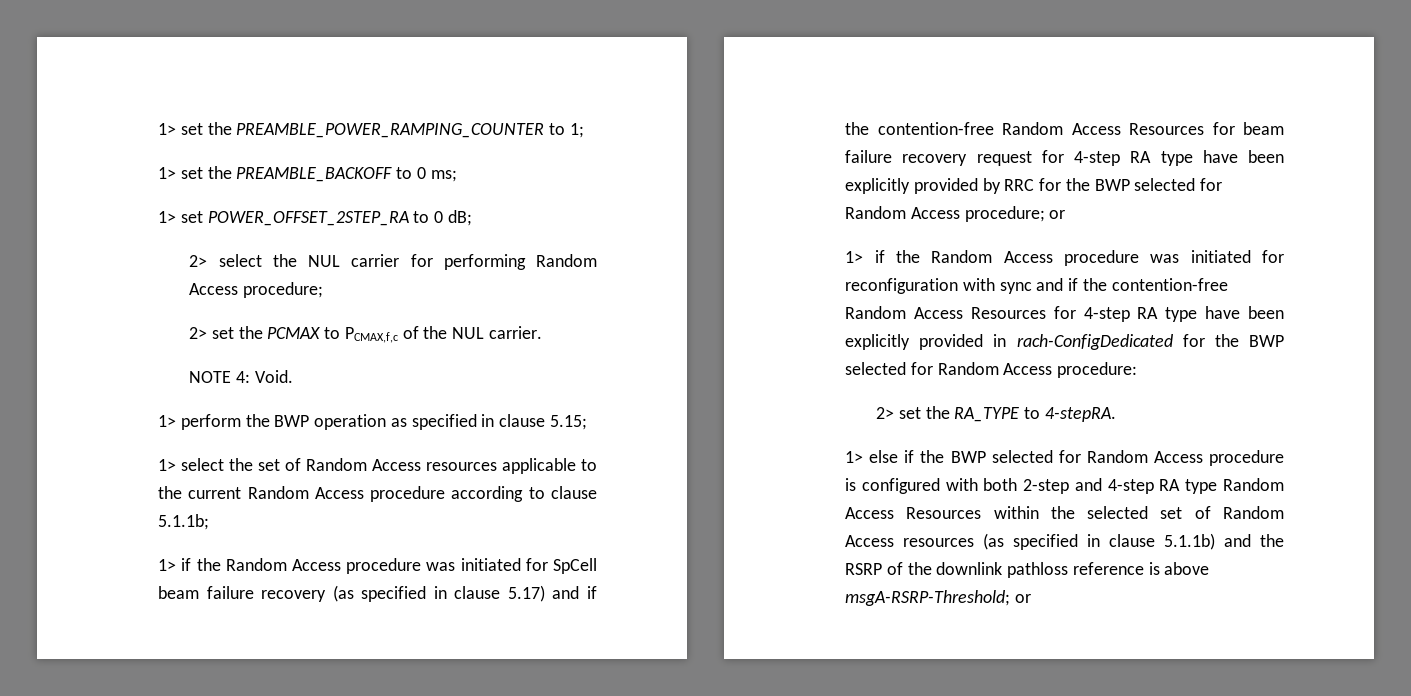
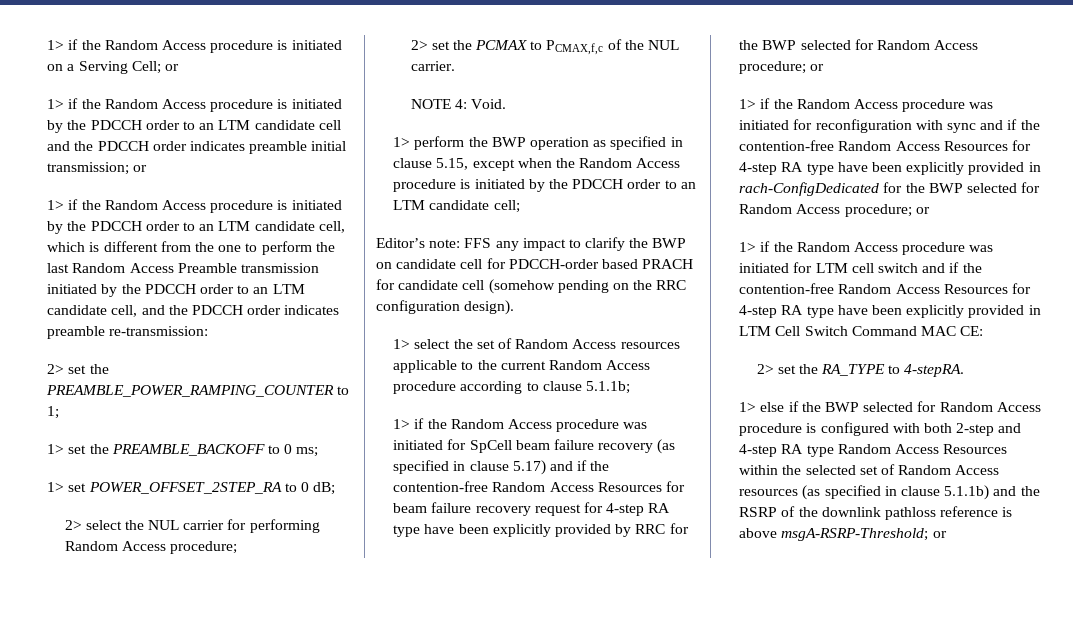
- 1> set the PREAMBLE_POWER_RAMPING_COUNTER to 1;
+ 1> if the Random Access procedure is initiated on a Serving Cell; or
+ 1> if the Random Access procedure is initiated by the PDCCH order to an LTM candidate cell and the PDCCH order indicates preamble initial transmission; or
+ 1> if the Random Access procedure is initiated by the PDCCH order to an LTM candidate cell, which is different from the one to perform the last Random Access Preamble transmission initiated by the PDCCH order to an LTM candidate cell, and the PDCCH order indicates preamble re-transmission:
+ 2> set the PREAMBLE_POWER_RAMPING_COUNTER to 1;
- 1> perform the BWP operation as specified in clause 5.15;
+ 1> perform the BWP operation as specified in clause 5.15, except when the Random Access procedure is initiated by the PDCCH order to an LTM candidate cell;
+ Editor’s note: FFS any impact to clarify the BWP on candidate cell for PDCCH-order based PRACH for candidate cell (somehow pending on the RRC configuration design).
- 1> if the Random Access procedure was initiated for reconfiguration with sync and if the contention-free Random Access Resources for 4-step RA type have been explicitly provided in rach-ConfigDedicated for the BWP selected for Random Access procedure:
+ 1> if the Random Access procedure was initiated for reconfiguration with sync and if the contention-free Random Access Resources for 4-step RA type have been explicitly provided in rach-ConfigDedicated for the BWP selected for Random Access procedure; or
+ 1> if the Random Access procedure was initiated for LTM cell switch and if the contention-free Random Access Resources for 4-step RA type have been explicitly provided in LTM Cell Switch Command MAC CE:

